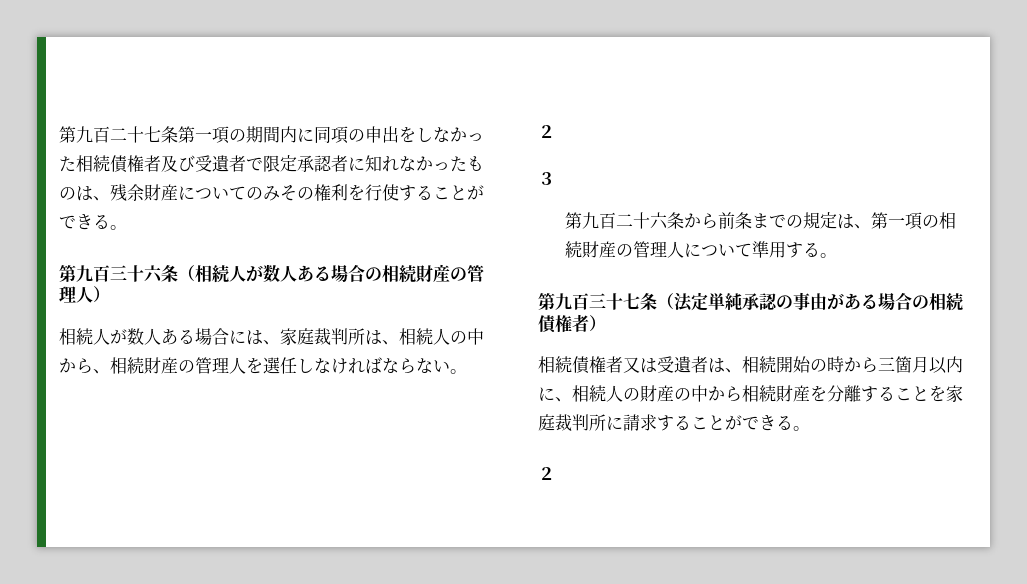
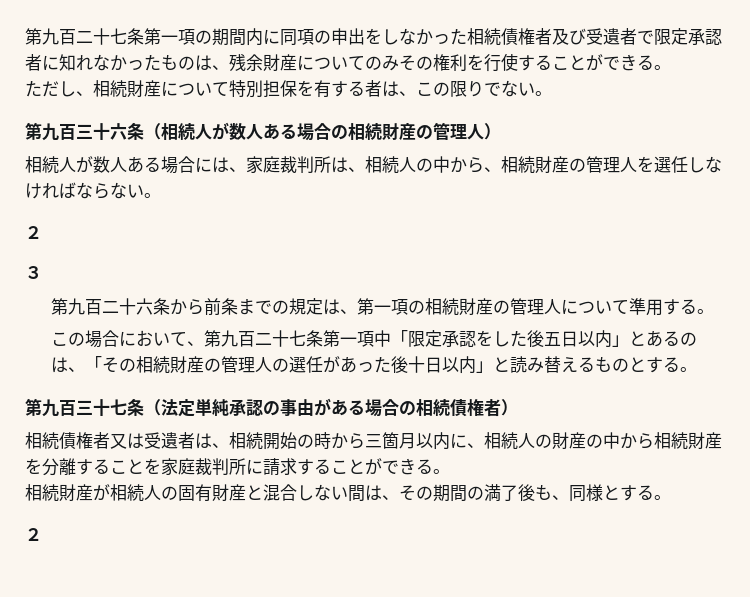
+ ただし、相続財産について特別担保を有する者は、この限りでない。
+ この場合において、第九百二十七条第一項中「限定承認をした後五日以内」とあるのは、「その相続財産の管理人の選任があった後十日以内」と読み替えるものとする。
+ 相続財産が相続人の固有財産と混合しない間は、その期間の満了後も、同様とする。

